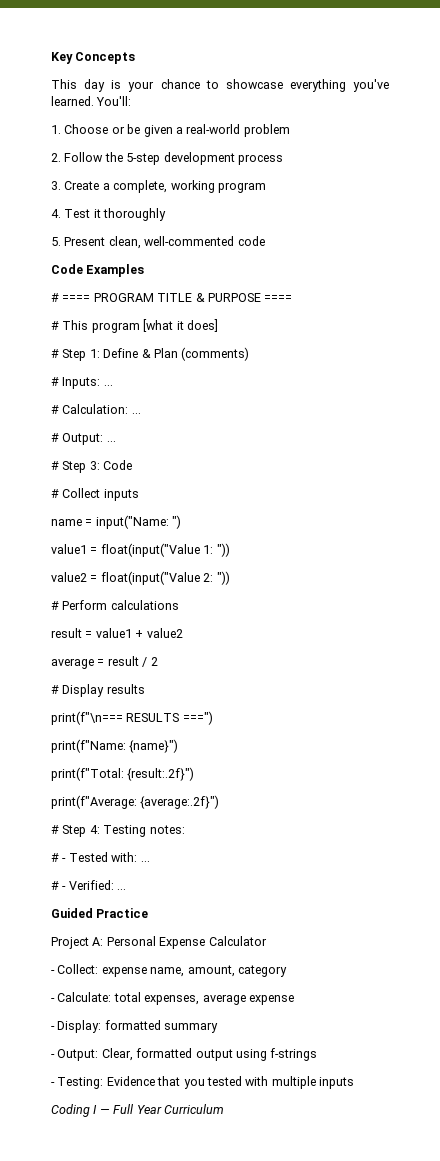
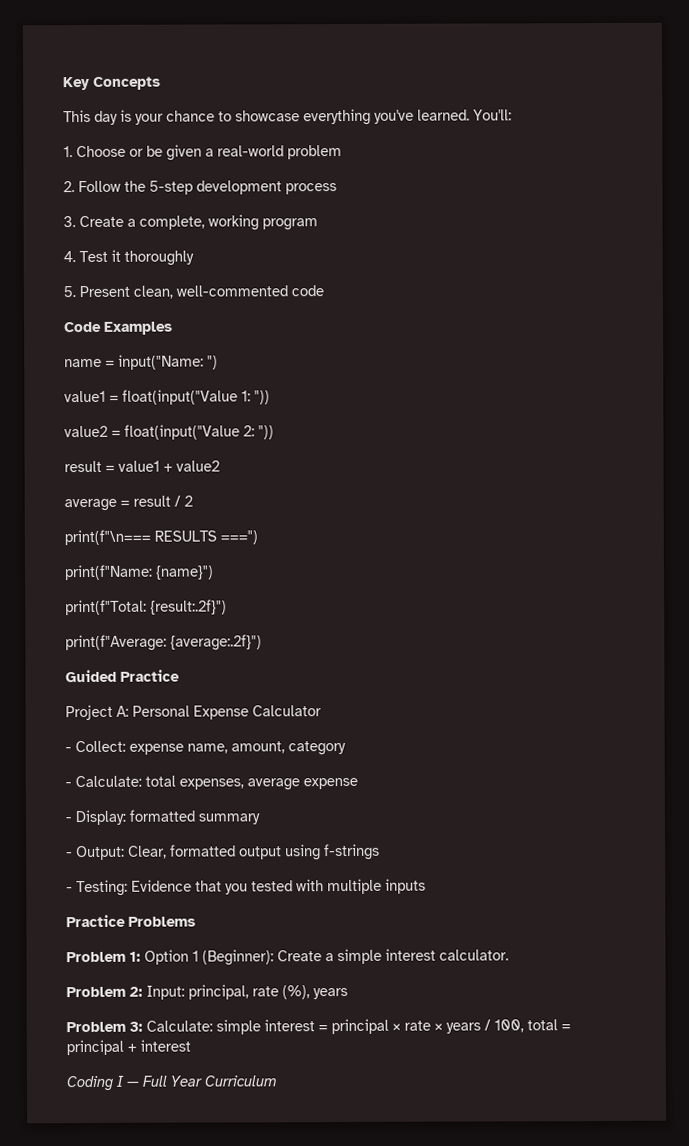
- # ==== PROGRAM TITLE & PURPOSE ====
- # This program [what it does]
- # Step 1: Define & Plan (comments)
- # Inputs: ...
- # Calculation: ...
- # Output: ...
- # Step 3: Code
- # Collect inputs
- # Perform calculations
- # Display results
- # Step 4: Testing notes:
- # - Tested with: ...
- # - Verified: ...
+ Practice Problems
+ Problem 1: Option 1 (Beginner): Create a simple interest calculator.
+ Problem 2: Input: principal, rate (%), years
+ Problem 3: Calculate: simple interest = principal × rate × years / 100, total = principal + interest

